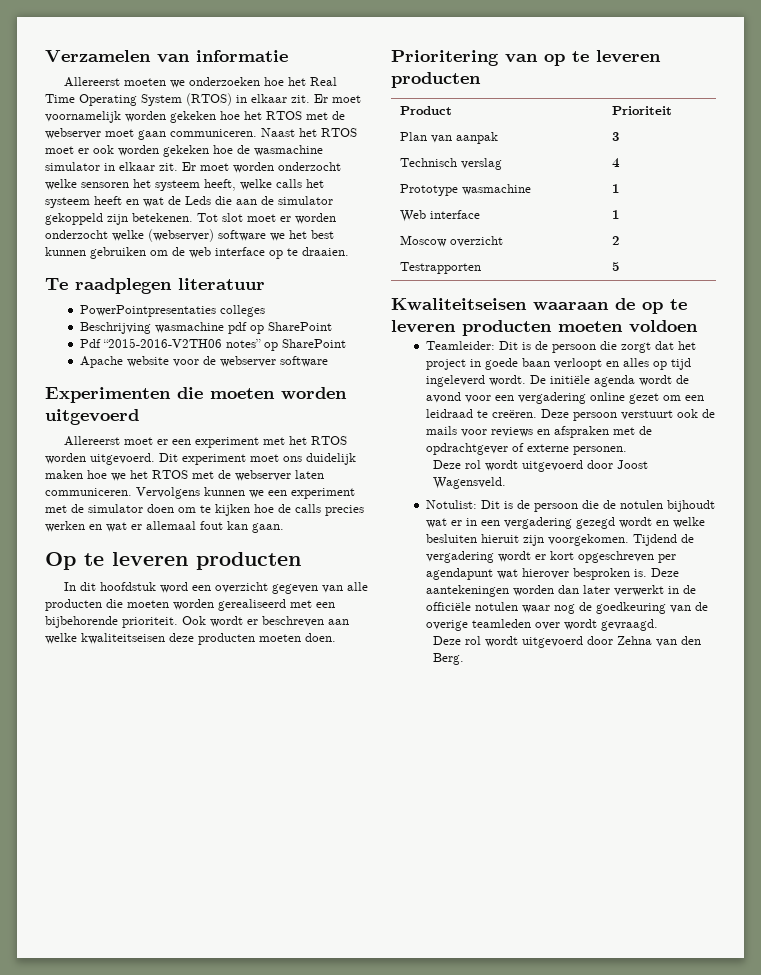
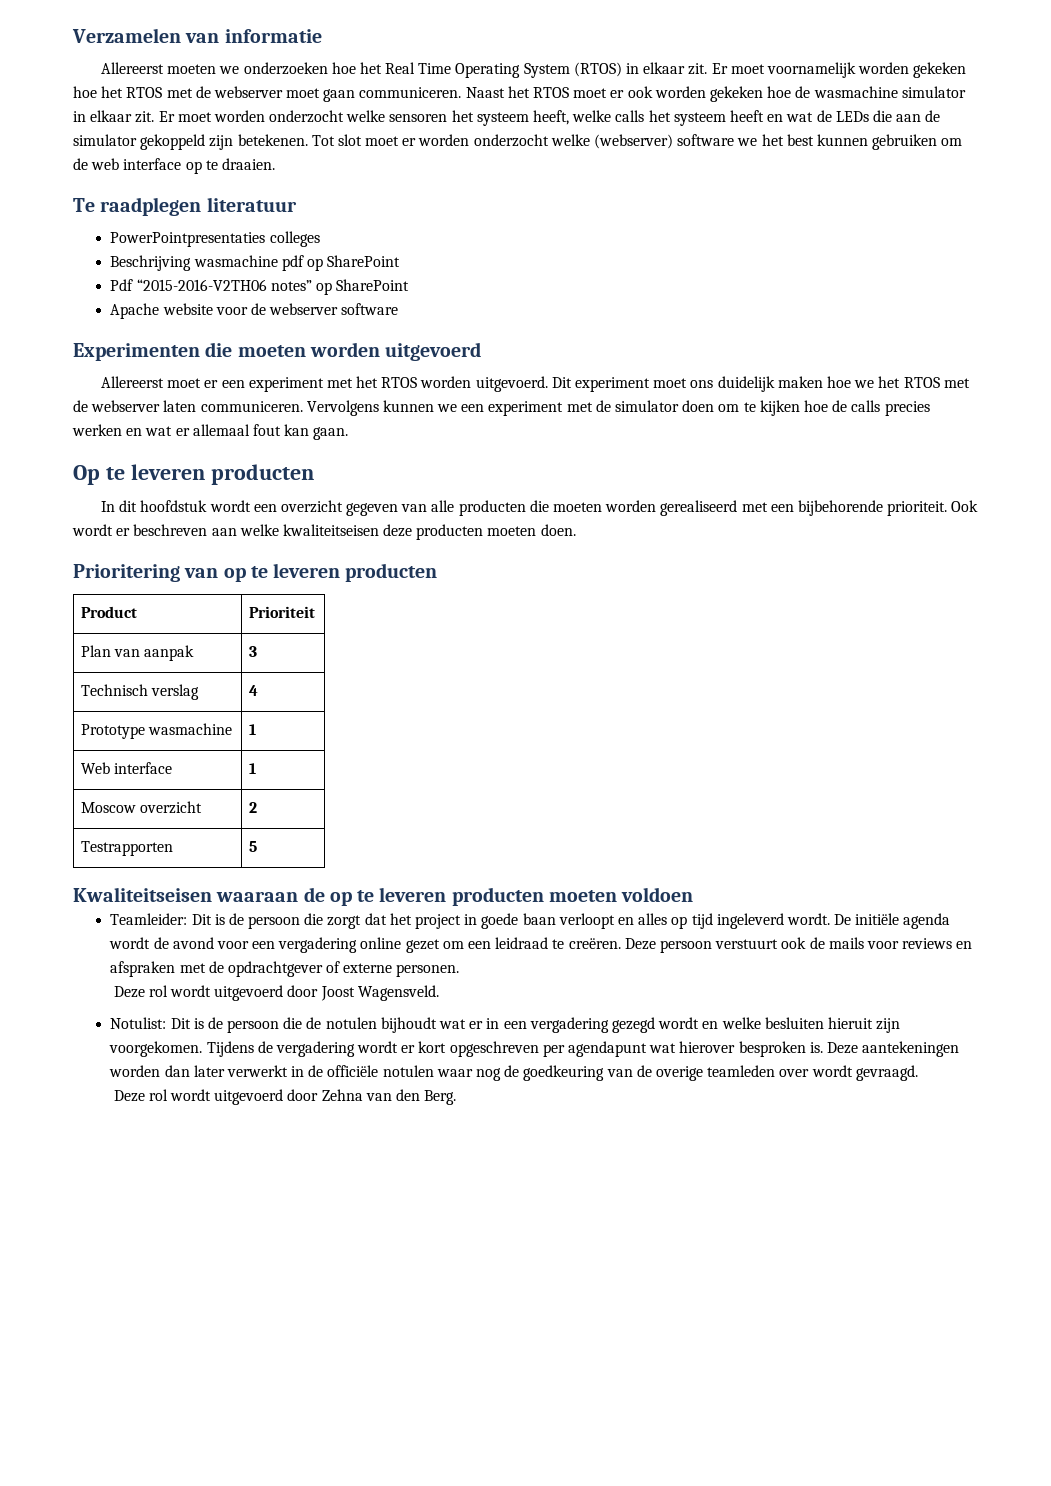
- Er moet worden onderzocht welke sensoren het systeem heeft, welke calls het systeem heeft en wat de Leds die aan de simulator gekoppeld zijn betekenen.
+ Er moet worden onderzocht welke sensoren het systeem heeft, welke calls het systeem heeft en wat de LEDs die aan de simulator gekoppeld zijn betekenen.
- In dit hoofdstuk word een overzicht gegeven van alle producten die moeten worden gerealiseerd met een bijbehorende prioriteit.
+ In dit hoofdstuk wordt een overzicht gegeven van alle producten die moeten worden gerealiseerd met een bijbehorende prioriteit.
- Tijdend de vergadering wordt er kort opgeschreven per agendapunt wat hierover besproken is.
+ Tijdens de vergadering wordt er kort opgeschreven per agendapunt wat hierover besproken is.

